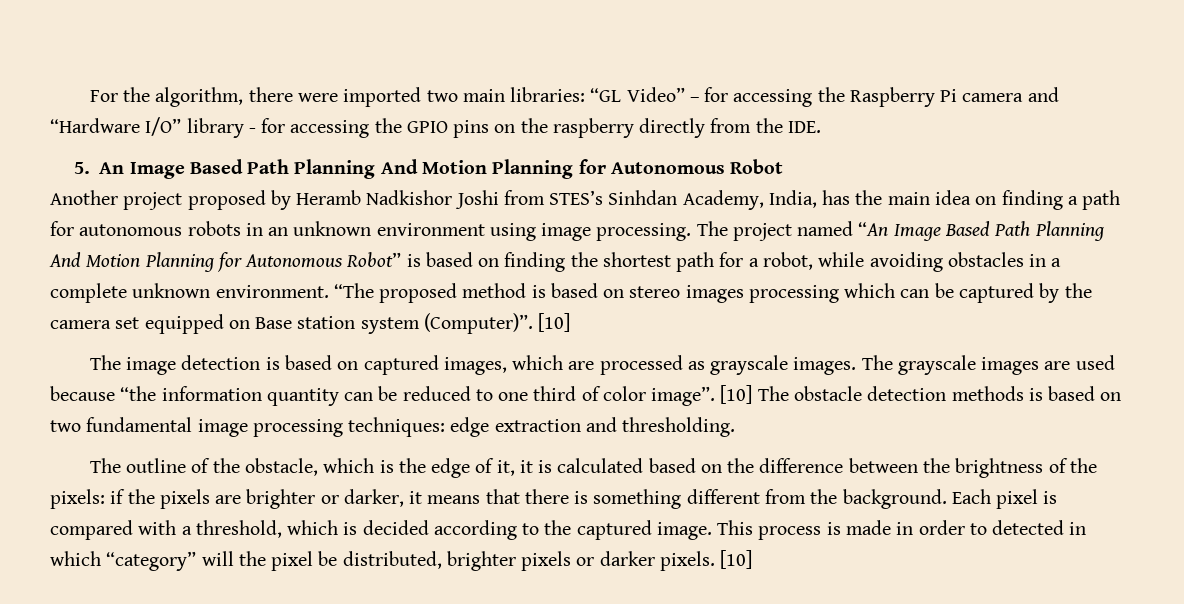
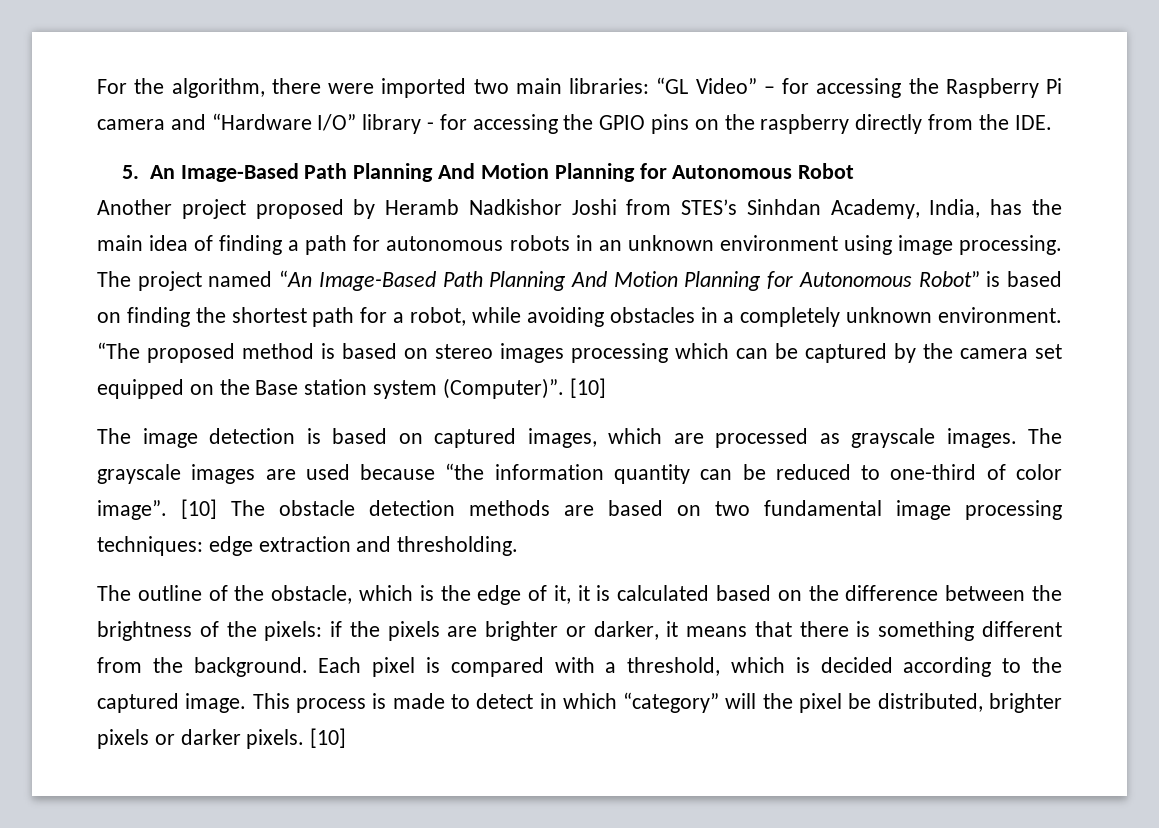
- 5. An Image Based Path Planning And Motion Planning for Autonomous Robot
+ 5. An Image-Based Path Planning And Motion Planning for Autonomous Robot
- Another project proposed by Heramb Nadkishor Joshi from STES’s Sinhdan Academy, India, has the main idea on finding a path for autonomous robots in an unknown environment using image processing.
+ Another project proposed by Heramb Nadkishor Joshi from STES’s Sinhdan Academy, India, has the main idea of finding a path for autonomous robots in an unknown environment using image processing.
- The project named “An Image Based Path Planning And Motion Planning for Autonomous Robot” is based on finding the shortest path for a robot, while avoiding obstacles in a complete unknown environment.
+ The project named “An Image-Based Path Planning And Motion Planning for Autonomous Robot” is based on finding the shortest path for a robot, while avoiding obstacles in a completely unknown environment.
- “The proposed method is based on stereo images processing which can be captured by the camera set equipped on Base station system (Computer)”.
+ “The proposed method is based on stereo images processing which can be captured by the camera set equipped on the Base station system (Computer)”.
- The grayscale images are used because “the information quantity can be reduced to one third of color image”.
+ The grayscale images are used because “the information quantity can be reduced to one-third of color image”.
- [10] The obstacle detection methods is based on two fundamental image processing techniques: edge extraction and thresholding.
+ [10] The obstacle detection methods are based on two fundamental image processing techniques: edge extraction and thresholding.
- This process is made in order to detected in which “category” will the pixel be distributed, brighter pixels or darker pixels.
+ This process is made to detect in which “category” will the pixel be distributed, brighter pixels or darker pixels.

